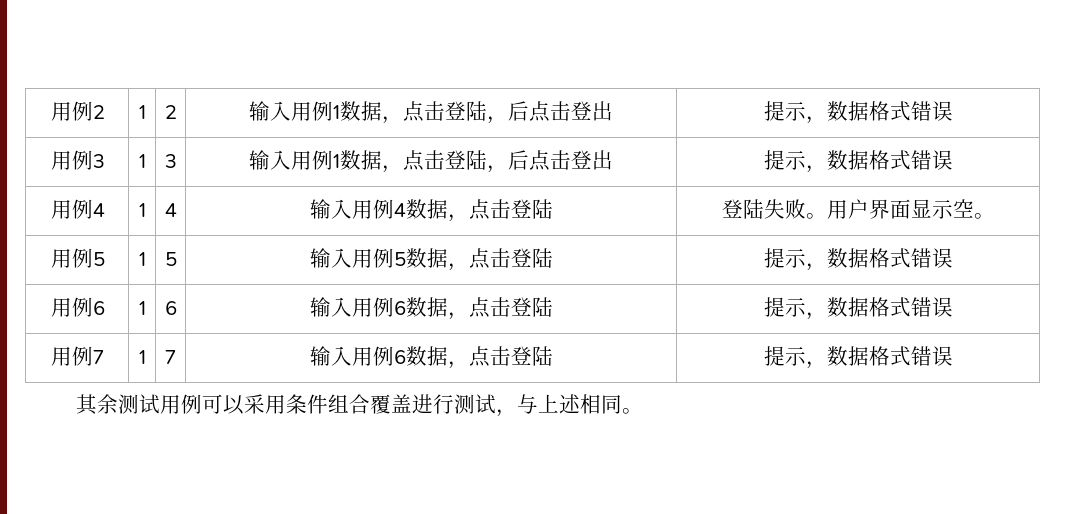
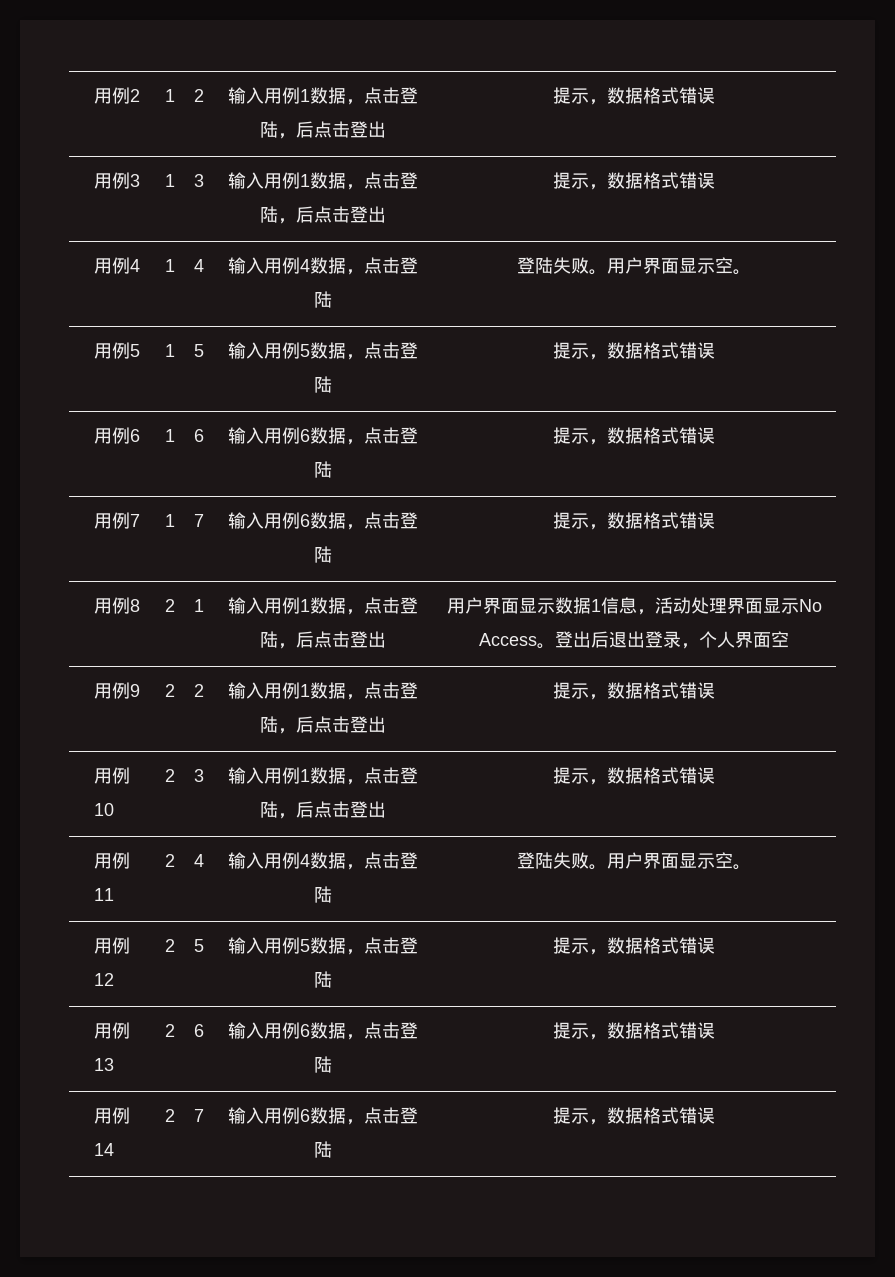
- 其余测试用例可以采用条件组合覆盖进行测试，与上述相同。
+ 用例8 | 2 | 1 | 输入用例1数据，点击登陆，后点击登出 | 用户界面显示数据1信息，活动处理界面显示No Access。登出后退出登录，个人界面空
+ 用例9 | 2 | 2 | 输入用例1数据，点击登陆，后点击登出 | 提示，数据格式错误
+ 用例10 | 2 | 3 | 输入用例1数据，点击登陆，后点击登出 | 提示，数据格式错误
+ 用例11 | 2 | 4 | 输入用例4数据，点击登陆 | 登陆失败。用户界面显示空。
+ 用例12 | 2 | 5 | 输入用例5数据，点击登陆 | 提示，数据格式错误
+ 用例13 | 2 | 6 | 输入用例6数据，点击登陆 | 提示，数据格式错误
+ 用例14 | 2 | 7 | 输入用例6数据，点击登陆 | 提示，数据格式错误

